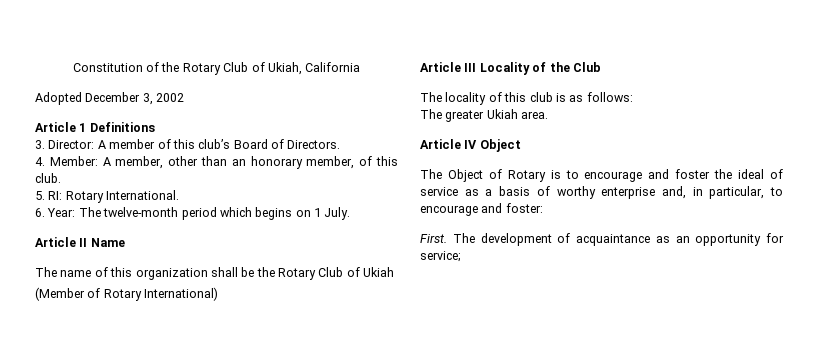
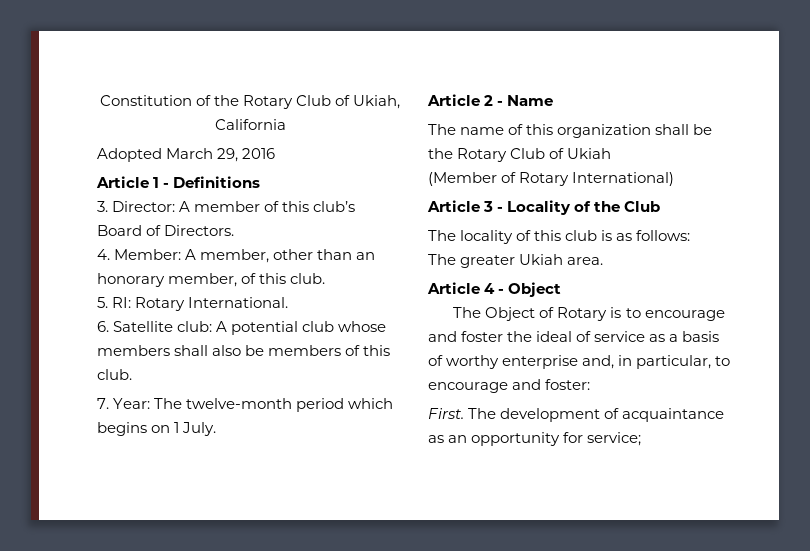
- Adopted December 3, 2002
+ Adopted March 29, 2016
- Article 1 Definitions
+ Article 1 - Definitions
- 6. Year: The twelve-month period which begins on 1 July.
+ 6. Satellite club: A potential club whose members shall also be members of this club.
+ 7. Year: The twelve-month period which begins on 1 July.
- Article II Name
+ Article 2 - Name
- Article III Locality of the Club
+ Article 3 - Locality of the Club
- Article IV Object
+ Article 4 - Object

